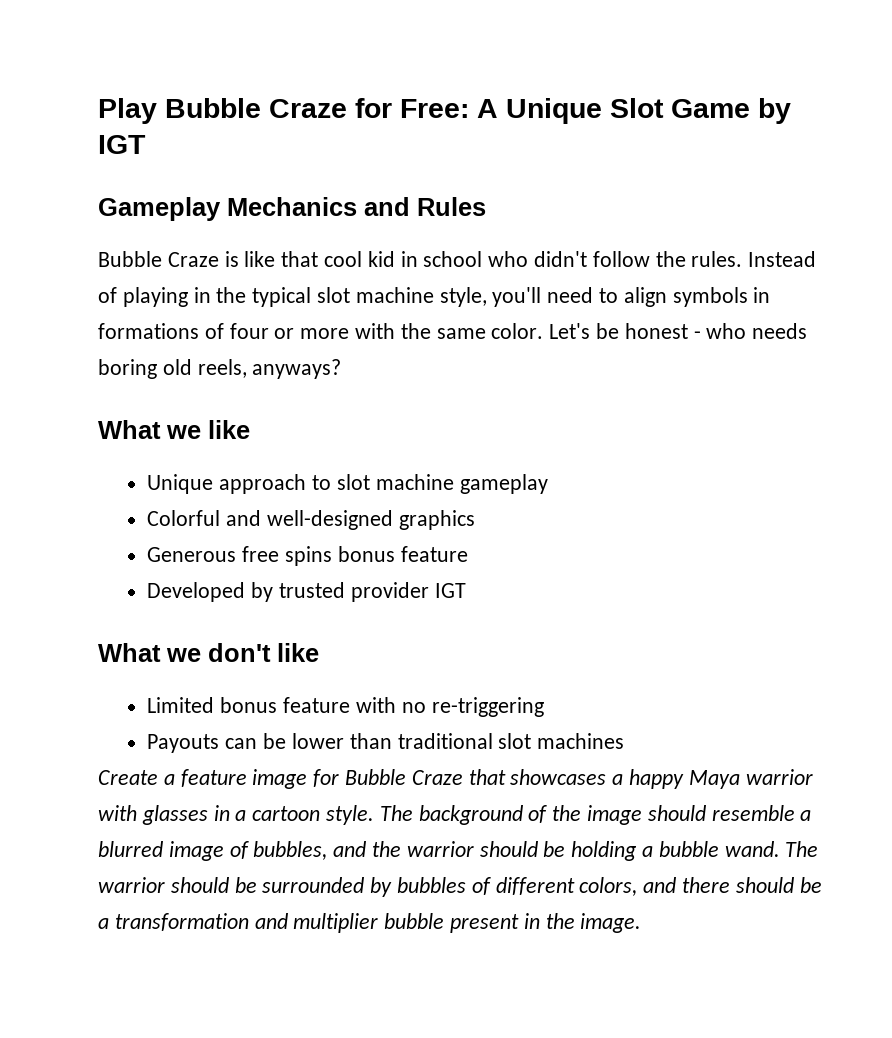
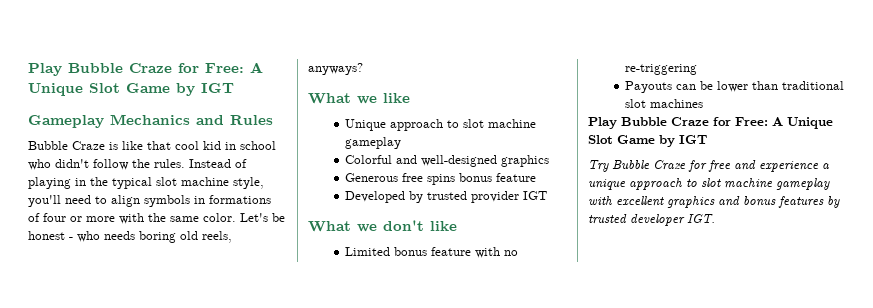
  Payouts can be lower than traditional slot machines
- Create a feature image for Bubble Craze that showcases a happy Maya warrior with glasses in a cartoon style. The background of the image should resemble a blurred image of bubbles, and the warrior should be holding a bubble wand. The warrior should be surrounded by bubbles of different colors, and there should be a transformation and multiplier bubble present in the image.
+ Play Bubble Craze for Free: A Unique Slot Game by IGT
+ Try Bubble Craze for free and experience a unique approach to slot machine gameplay with excellent graphics and bonus features by trusted developer IGT.

